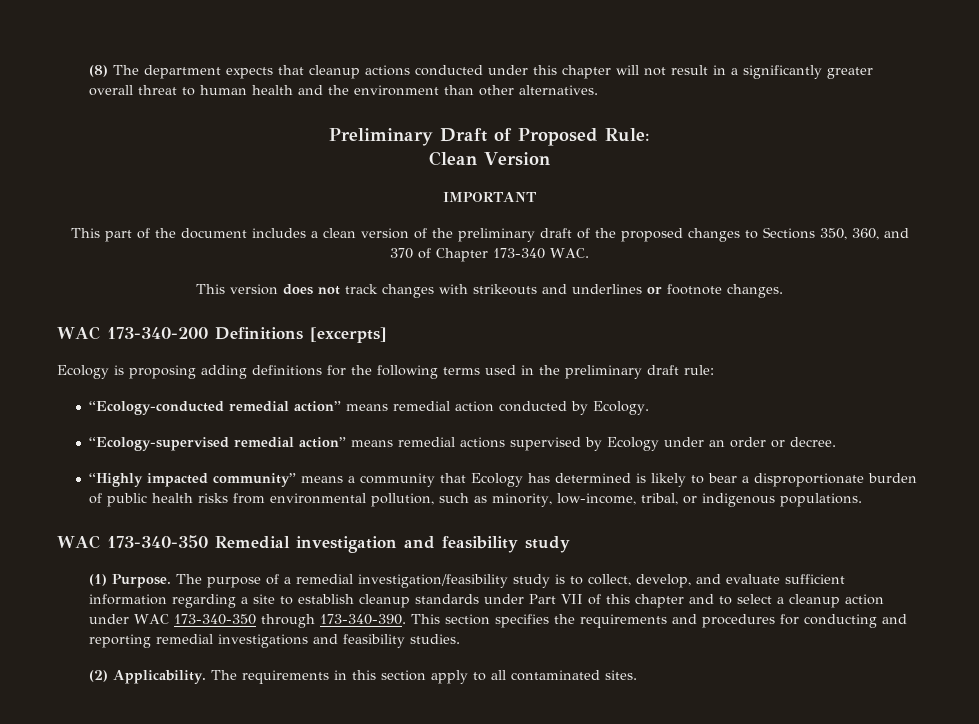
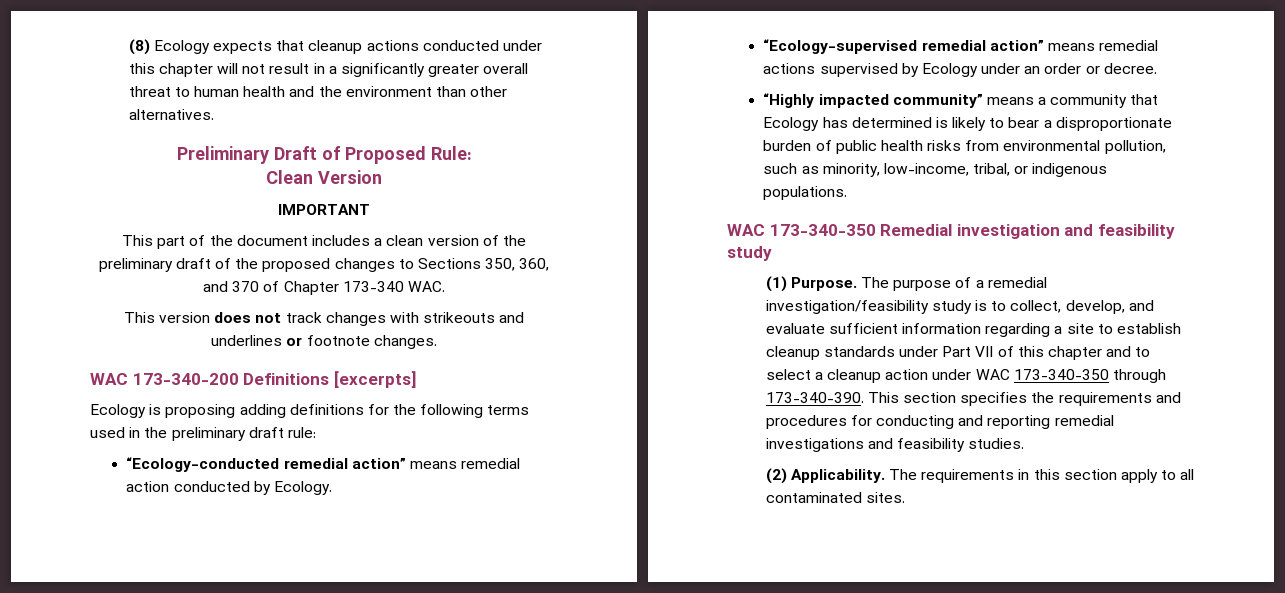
- (8) The department expects that cleanup actions conducted under this chapter will not result in a significantly greater overall threat to human health and the environment than other alternatives.
+ (8) Ecology expects that cleanup actions conducted under this chapter will not result in a significantly greater overall threat to human health and the environment than other alternatives.

